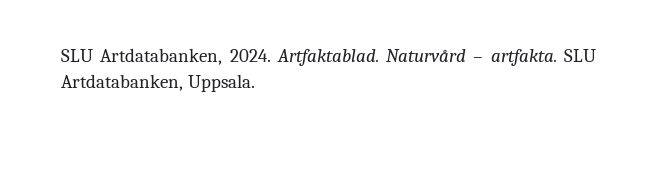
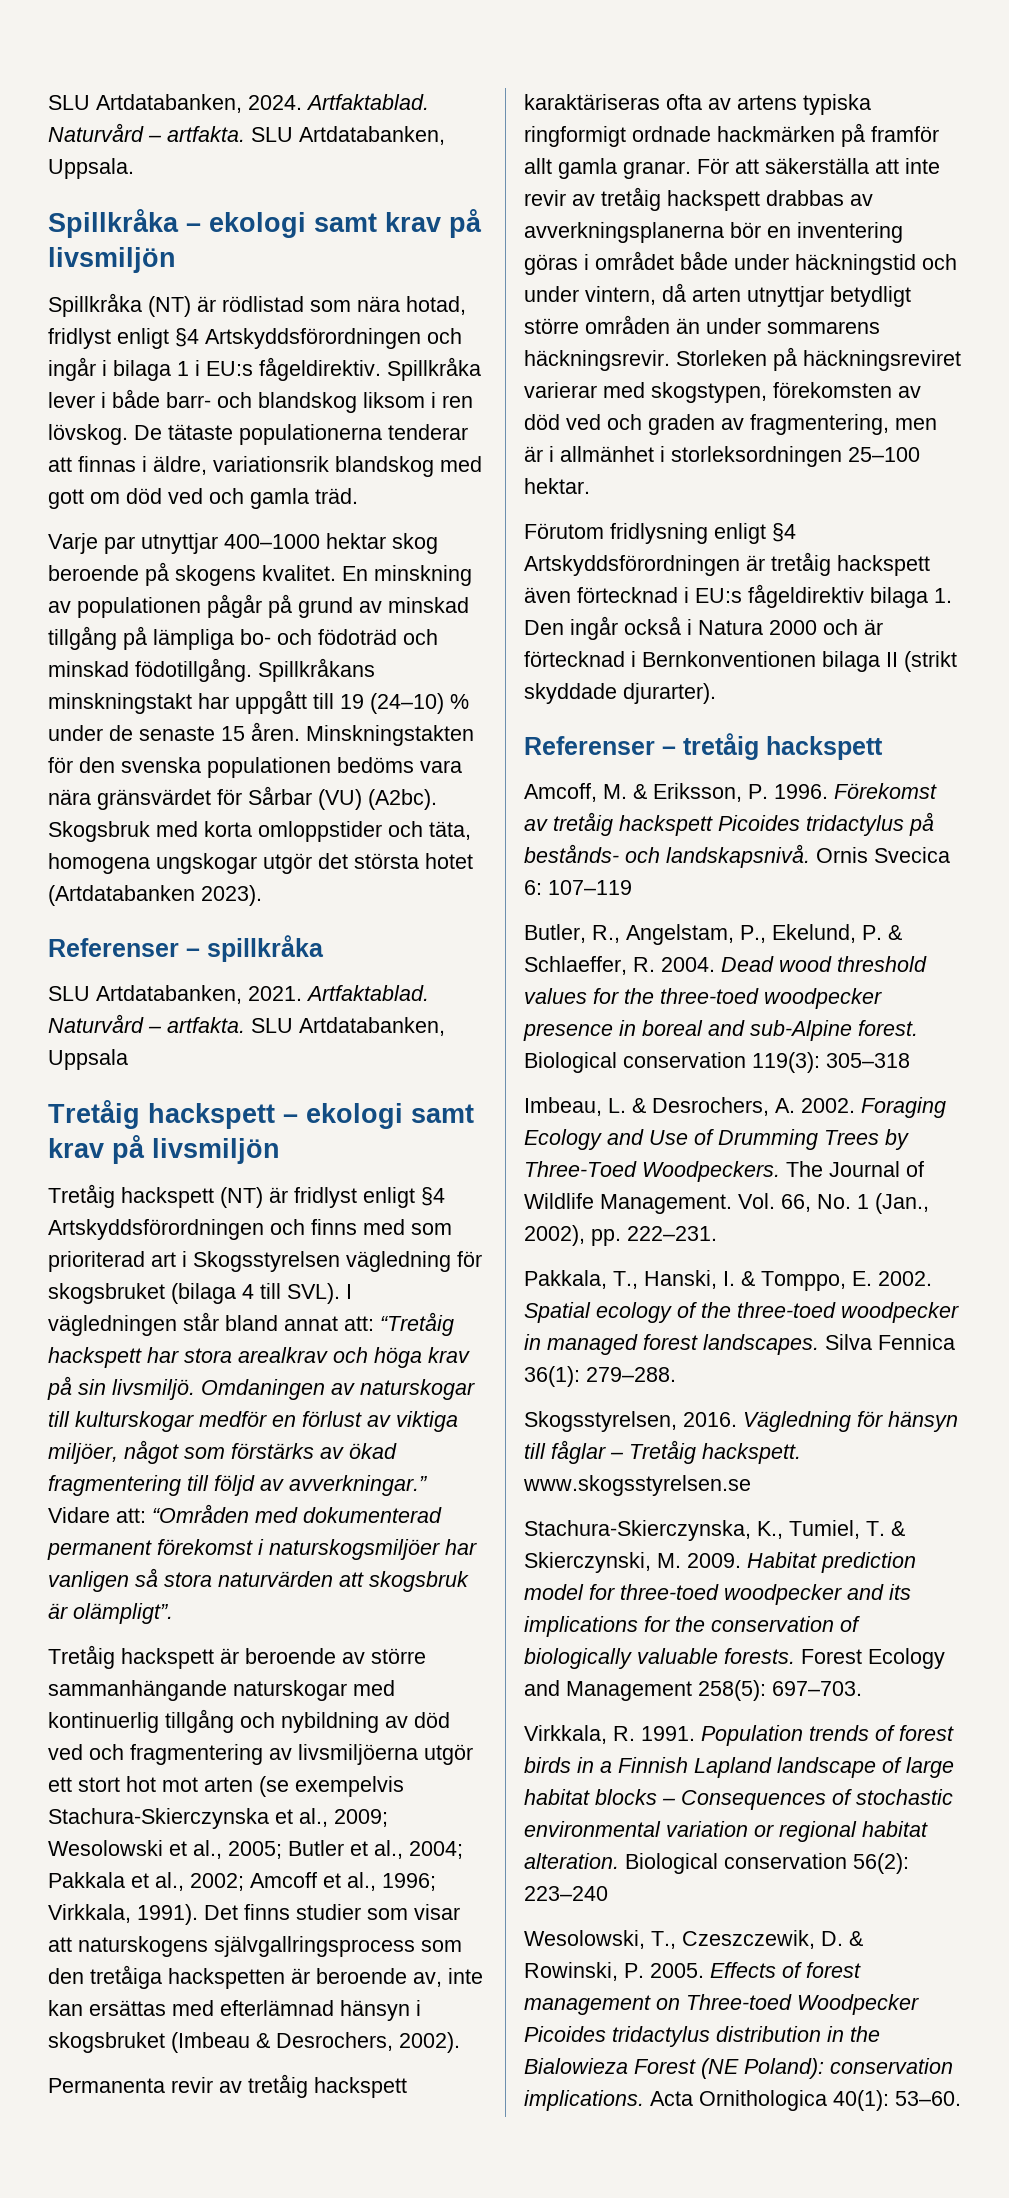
+ Spillkråka – ekologi samt krav på livsmiljön
+ Spillkråka (NT) är rödlistad som nära hotad, fridlyst enligt §4 Artskyddsförordningen och ingår i bilaga 1 i EU:s fågeldirektiv. Spillkråka lever i både barr- och blandskog liksom i ren lövskog. De tätaste populationerna tenderar att finnas i äldre, variationsrik blandskog med gott om död ved och gamla träd.
+ Varje par utnyttjar 400–1000 hektar skog beroende på skogens kvalitet. En minskning av populationen pågår på grund av minskad tillgång på lämpliga bo- och födoträd och minskad födotillgång. Spillkråkans minskningstakt har uppgått till 19 (24–10) % under de senaste 15 åren. Minskningstakten för den svenska populationen bedöms vara nära gränsvärdet för Sårbar (VU) (A2bc). Skogsbruk med korta omloppstider och täta, homogena ungskogar utgör det största hotet (Artdatabanken 2023).
+ Referenser – spillkråka
+ SLU Artdatabanken, 2021. Artfaktablad. Naturvård – artfakta. SLU Artdatabanken, Uppsala
+ Tretåig hackspett – ekologi samt krav på livsmiljön
+ Tretåig hackspett (NT) är fridlyst enligt §4 Artskyddsförordningen och finns med som prioriterad art i Skogsstyrelsen vägledning för skogsbruket (bilaga 4 till SVL). I vägledningen står bland annat att: “Tretåig hackspett har stora arealkrav och höga krav på sin livsmiljö. Omdaningen av naturskogar till kulturskogar medför en förlust av viktiga miljöer, något som förstärks av ökad fragmentering till följd av avverkningar.” Vidare att: “Områden med dokumenterad permanent förekomst i naturskogsmiljöer har vanligen så stora naturvärden att skogsbruk är olämpligt”.
+ Tretåig hackspett är beroende av större sammanhängande naturskogar med kontinuerlig tillgång och nybildning av död ved och fragmentering av livsmiljöerna utgör ett stort hot mot arten (se exempelvis Stachura-Skierczynska et al., 2009; Wesolowski et al., 2005; Butler et al., 2004; Pakkala et al., 2002; Amcoff et al., 1996; Virkkala, 1991). Det finns studier som visar att naturskogens självgallringsprocess som den tretåiga hackspetten är beroende av, inte kan ersättas med efterlämnad hänsyn i skogsbruket (Imbeau & Desrochers, 2002).
+ Permanenta revir av tretåig hackspett karaktäriseras ofta av artens typiska ringformigt ordnade hackmärken på framför allt gamla granar. För att säkerställa att inte revir av tretåig hackspett drabbas av avverkningsplanerna bör en inventering göras i området både under häckningstid och under vintern, då arten utnyttjar betydligt större områden än under sommarens häckningsrevir. Storleken på häckningsreviret varierar med skogstypen, förekomsten av död ved och graden av fragmentering, men är i allmänhet i storleksordningen 25–100 hektar.
+ Förutom fridlysning enligt §4 Artskyddsförordningen är tretåig hackspett även förtecknad i EU:s fågeldirektiv bilaga 1. Den ingår också i Natura 2000 och är förtecknad i Bernkonventionen bilaga II (strikt skyddade djurarter).
+ Referenser – tretåig hackspett
+ Amcoff, M. & Eriksson, P. 1996. Förekomst av tretåig hackspett Picoides tridactylus på bestånds- och landskapsnivå. Ornis Svecica 6: 107–119
+ Butler, R., Angelstam, P., Ekelund, P. & Schlaeffer, R. 2004. Dead wood threshold values for the three-toed woodpecker presence in boreal and sub-Alpine forest. Biological conservation 119(3): 305–318
+ Imbeau, L. & Desrochers, A. 2002. Foraging Ecology and Use of Drumming Trees by Three-Toed Woodpeckers. The Journal of Wildlife Management. Vol. 66, No. 1 (Jan., 2002), pp. 222–231.
+ Pakkala, T., Hanski, I. & Tomppo, E. 2002. Spatial ecology of the three-toed woodpecker in managed forest landscapes. Silva Fennica 36(1): 279–288.
+ Skogsstyrelsen, 2016. Vägledning för hänsyn till fåglar – Tretåig hackspett. www.skogsstyrelsen.se
+ Stachura-Skierczynska, K., Tumiel, T. & Skierczynski, M. 2009. Habitat prediction model for three-toed woodpecker and its implications for the conservation of biologically valuable forests. Forest Ecology and Management 258(5): 697–703.
+ Virkkala, R. 1991. Population trends of forest birds in a Finnish Lapland landscape of large habitat blocks – Consequences of stochastic environmental variation or regional habitat alteration. Biological conservation 56(2): 223–240
+ Wesolowski, T., Czeszczewik, D. & Rowinski, P. 2005. Effects of forest management on Three-toed Woodpecker Picoides tridactylus distribution in the Bialowieza Forest (NE Poland): conservation implications. Acta Ornithologica 40(1): 53–60.

